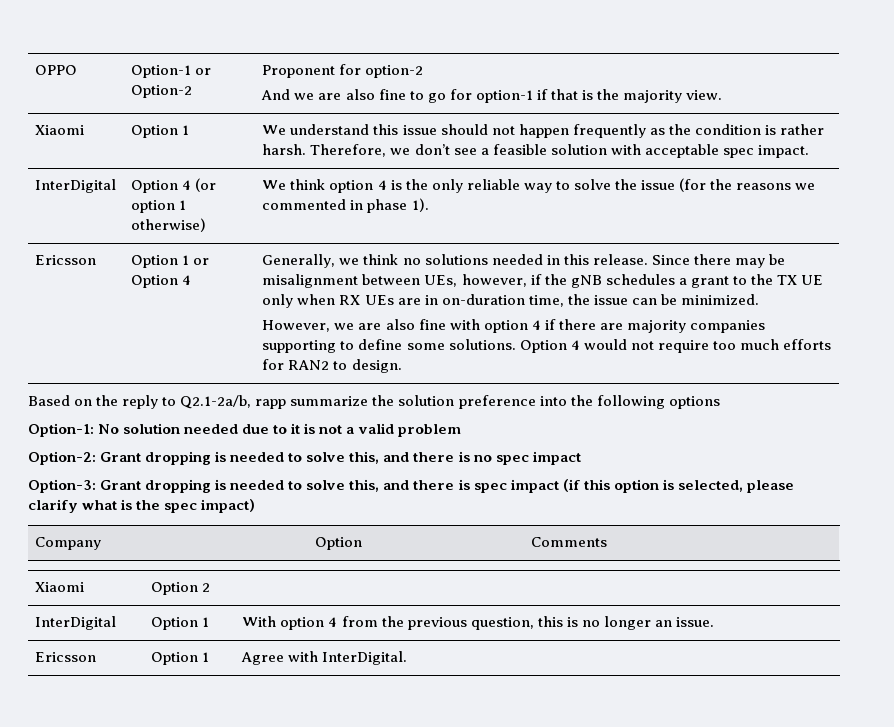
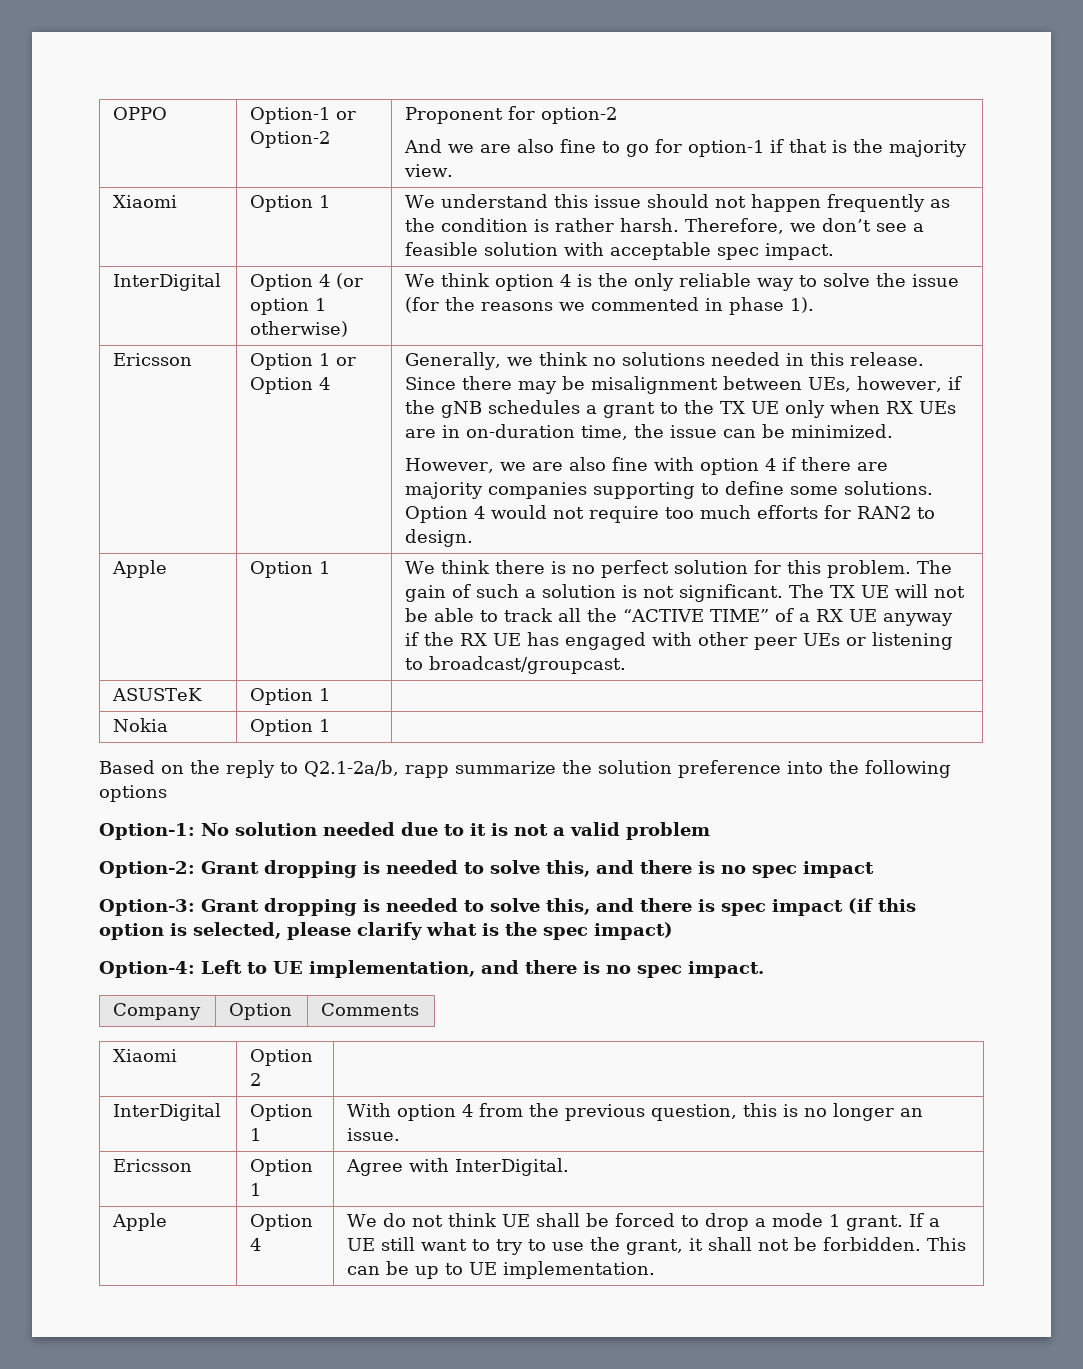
+ Apple | Option 1 | We think there is no perfect solution for this problem. The gain of such a solution is not significant. The TX UE will not be able to track all the “ACTIVE TIME” of a RX UE anyway if the RX UE has engaged with other peer UEs or listening to broadcast/groupcast.
+ ASUSTeK | Option 1 |
+ Nokia | Option 1 |
+ Option-4: Left to UE implementation, and there is no spec impact.
+ Apple | Option 4 | We do not think UE shall be forced to drop a mode 1 grant. If a UE still want to try to use the grant, it shall not be forbidden. This can be up to UE implementation.

